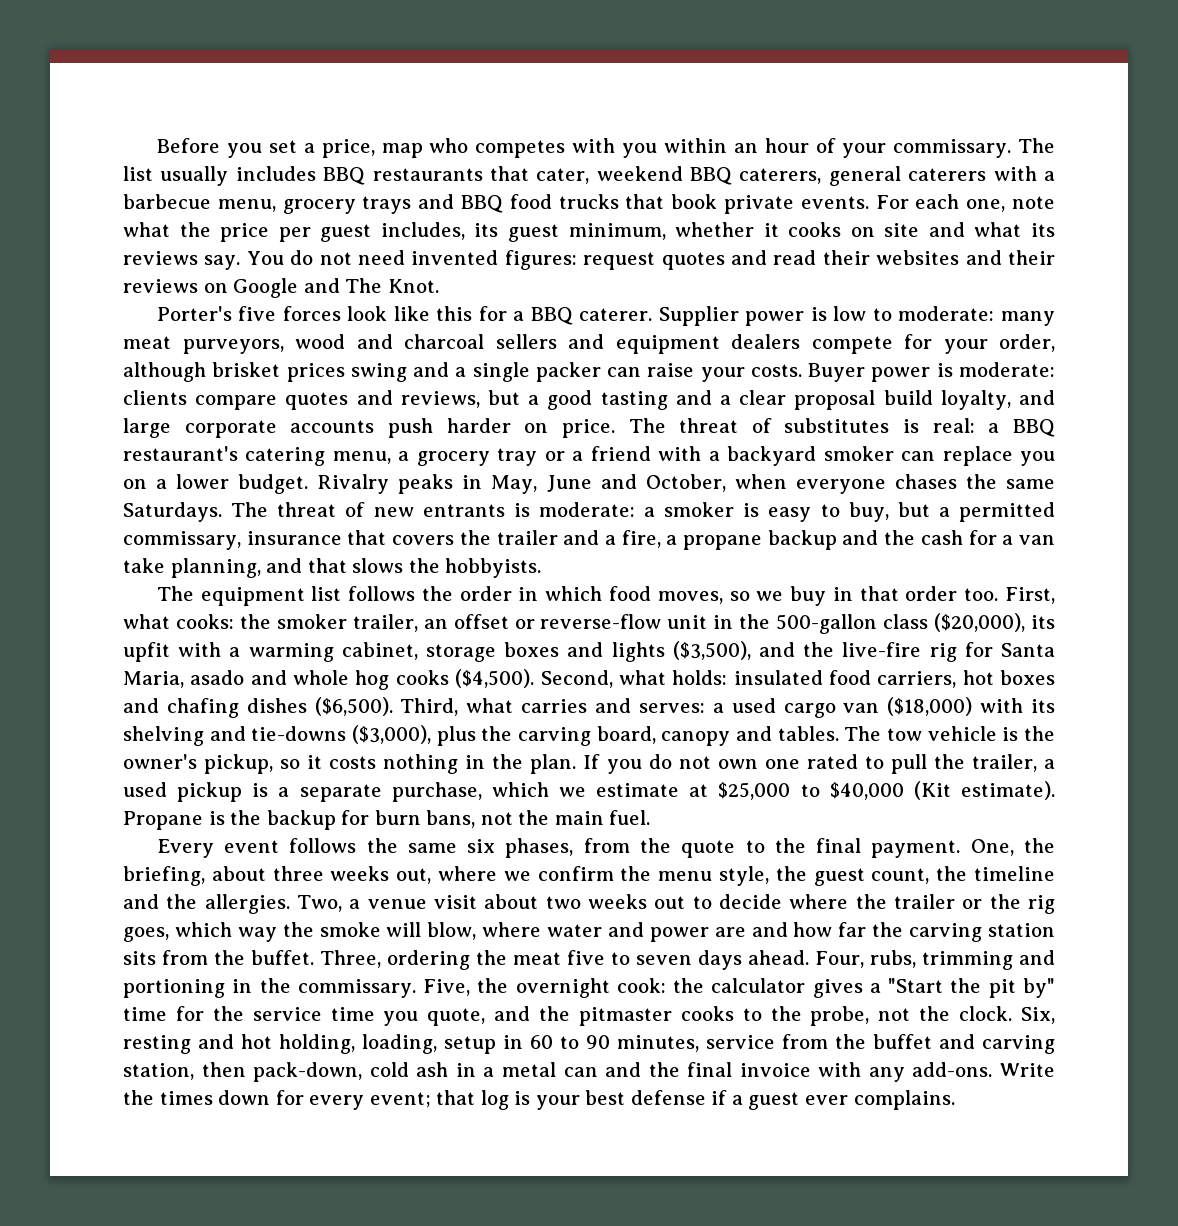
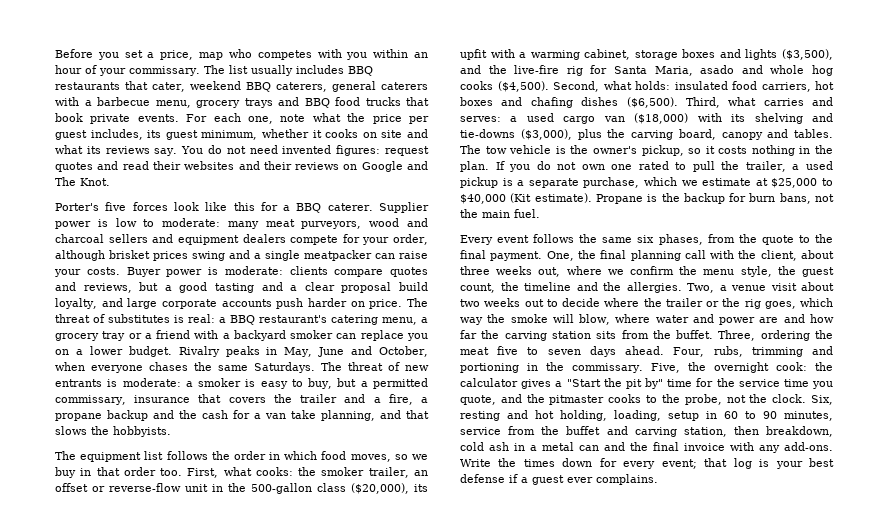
- Supplier power is low to moderate: many meat purveyors, wood and charcoal sellers and equipment dealers compete for your order, although brisket prices swing and a single packer can raise your costs.
+ Supplier power is low to moderate: many meat purveyors, wood and charcoal sellers and equipment dealers compete for your order, although brisket prices swing and a single meatpacker can raise your costs.
- One, the briefing, about three weeks out, where we confirm the menu style, the guest count, the timeline and the allergies.
+ One, the final planning call with the client, about three weeks out, where we confirm the menu style, the guest count, the timeline and the allergies.
- Six, resting and hot holding, loading, setup in 60 to 90 minutes, service from the buffet and carving station, then pack-down, cold ash in a metal can and the final invoice with any add-ons.
+ Six, resting and hot holding, loading, setup in 60 to 90 minutes, service from the buffet and carving station, then breakdown, cold ash in a metal can and the final invoice with any add-ons.

